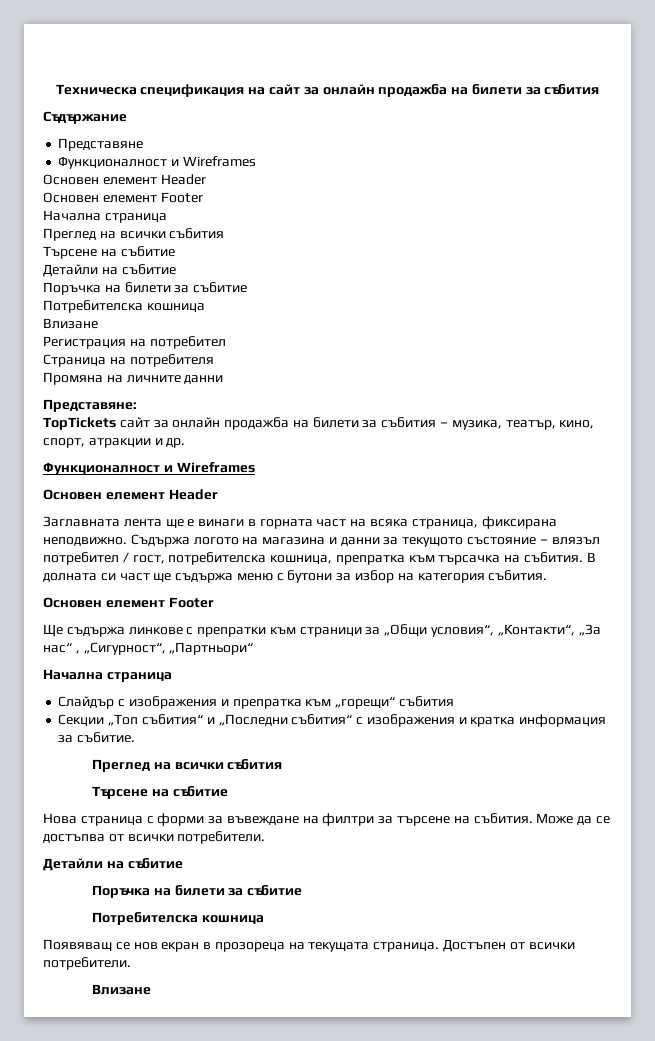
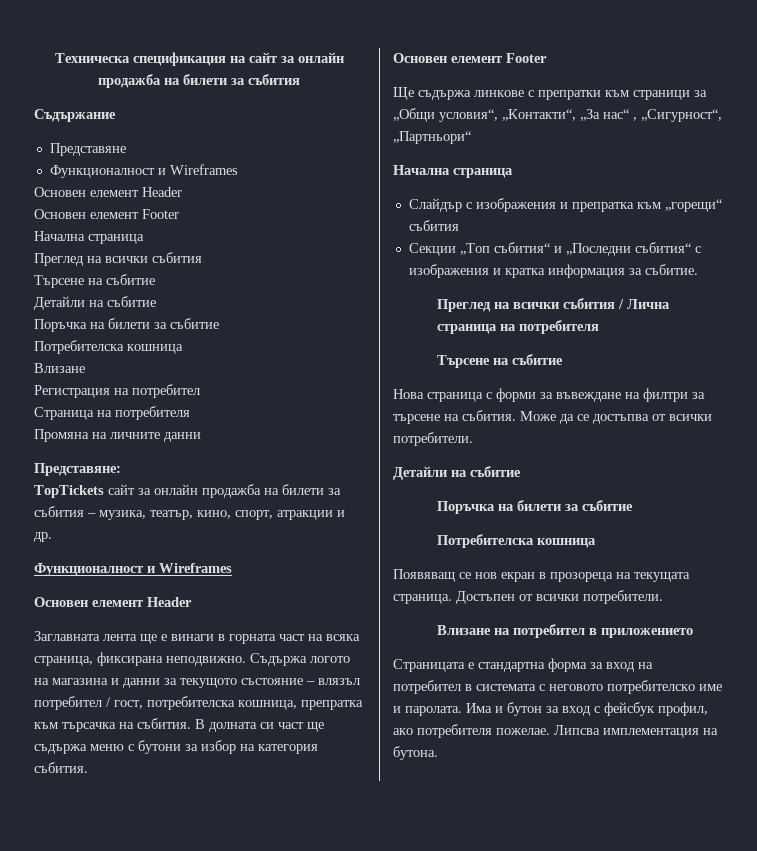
  Секции „Топ събития“ и „Последни събития“ с изображения и кратка информация за събитие.
- Преглед на всички събития
+ Преглед на всички събития / Лична страница на потребителя
  Достъпен от всички потребители.
- Влизане
+ Влизане на потребител в приложението
+ Страницата е стандартна форма за вход на потребител в системата с неговото потребителско име и паролата. Има и бутон за вход с фейсбук профил, ако потребителя пожелае. Липсва имплементация на бутона.

